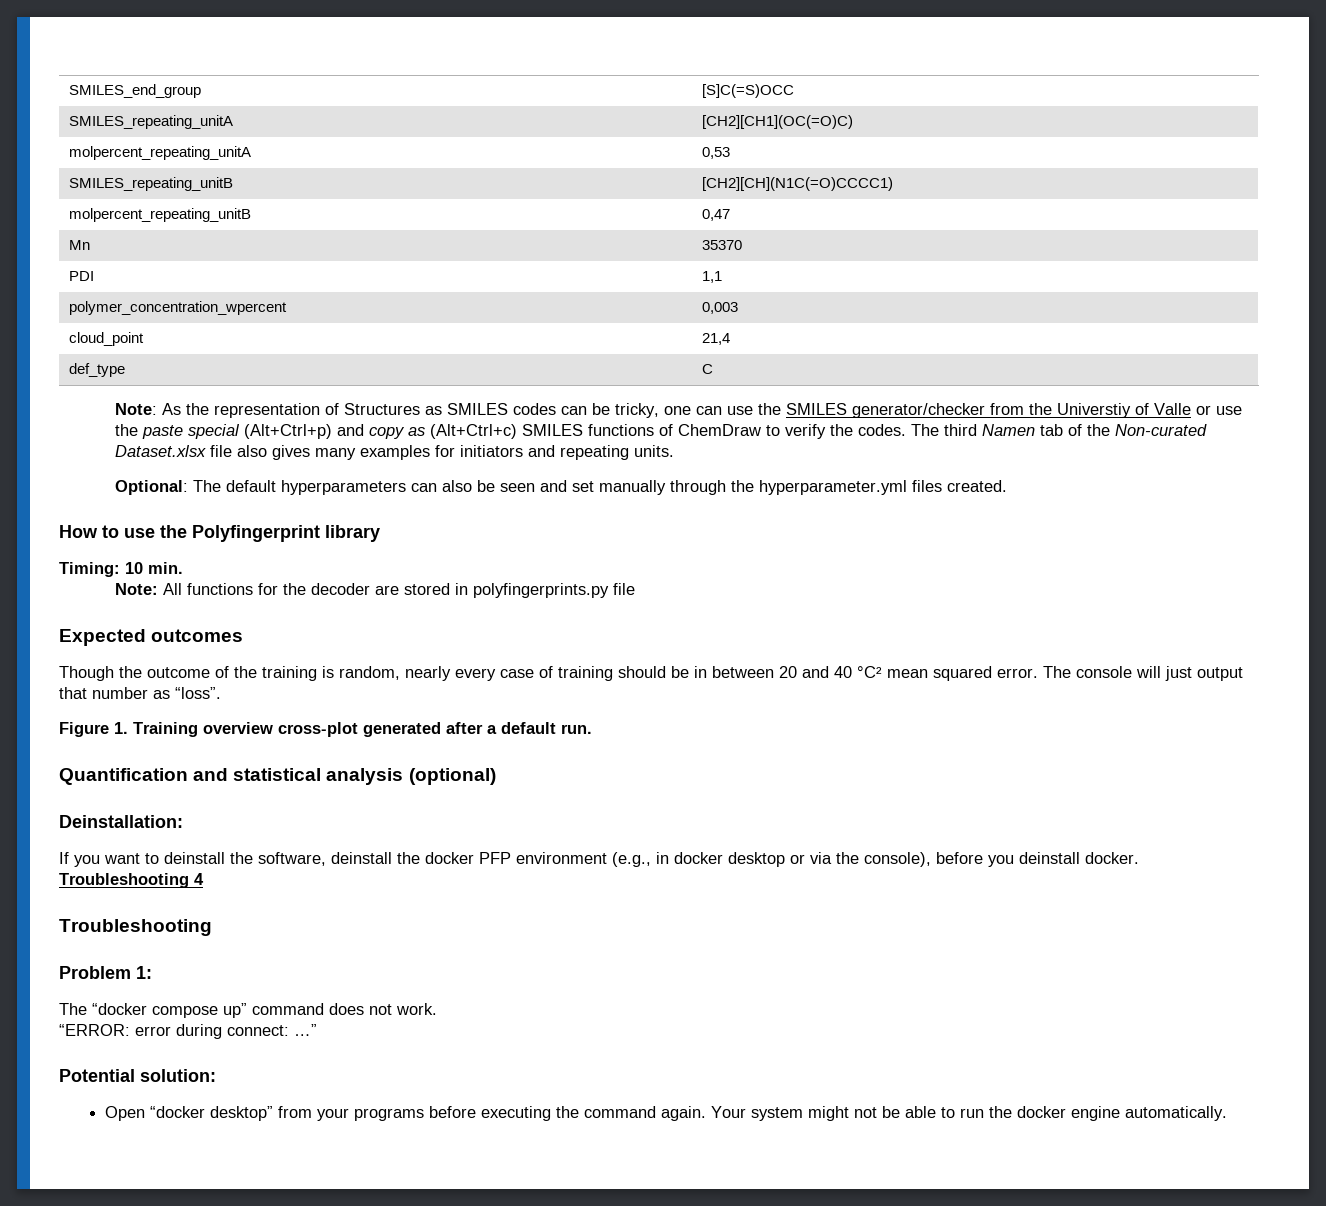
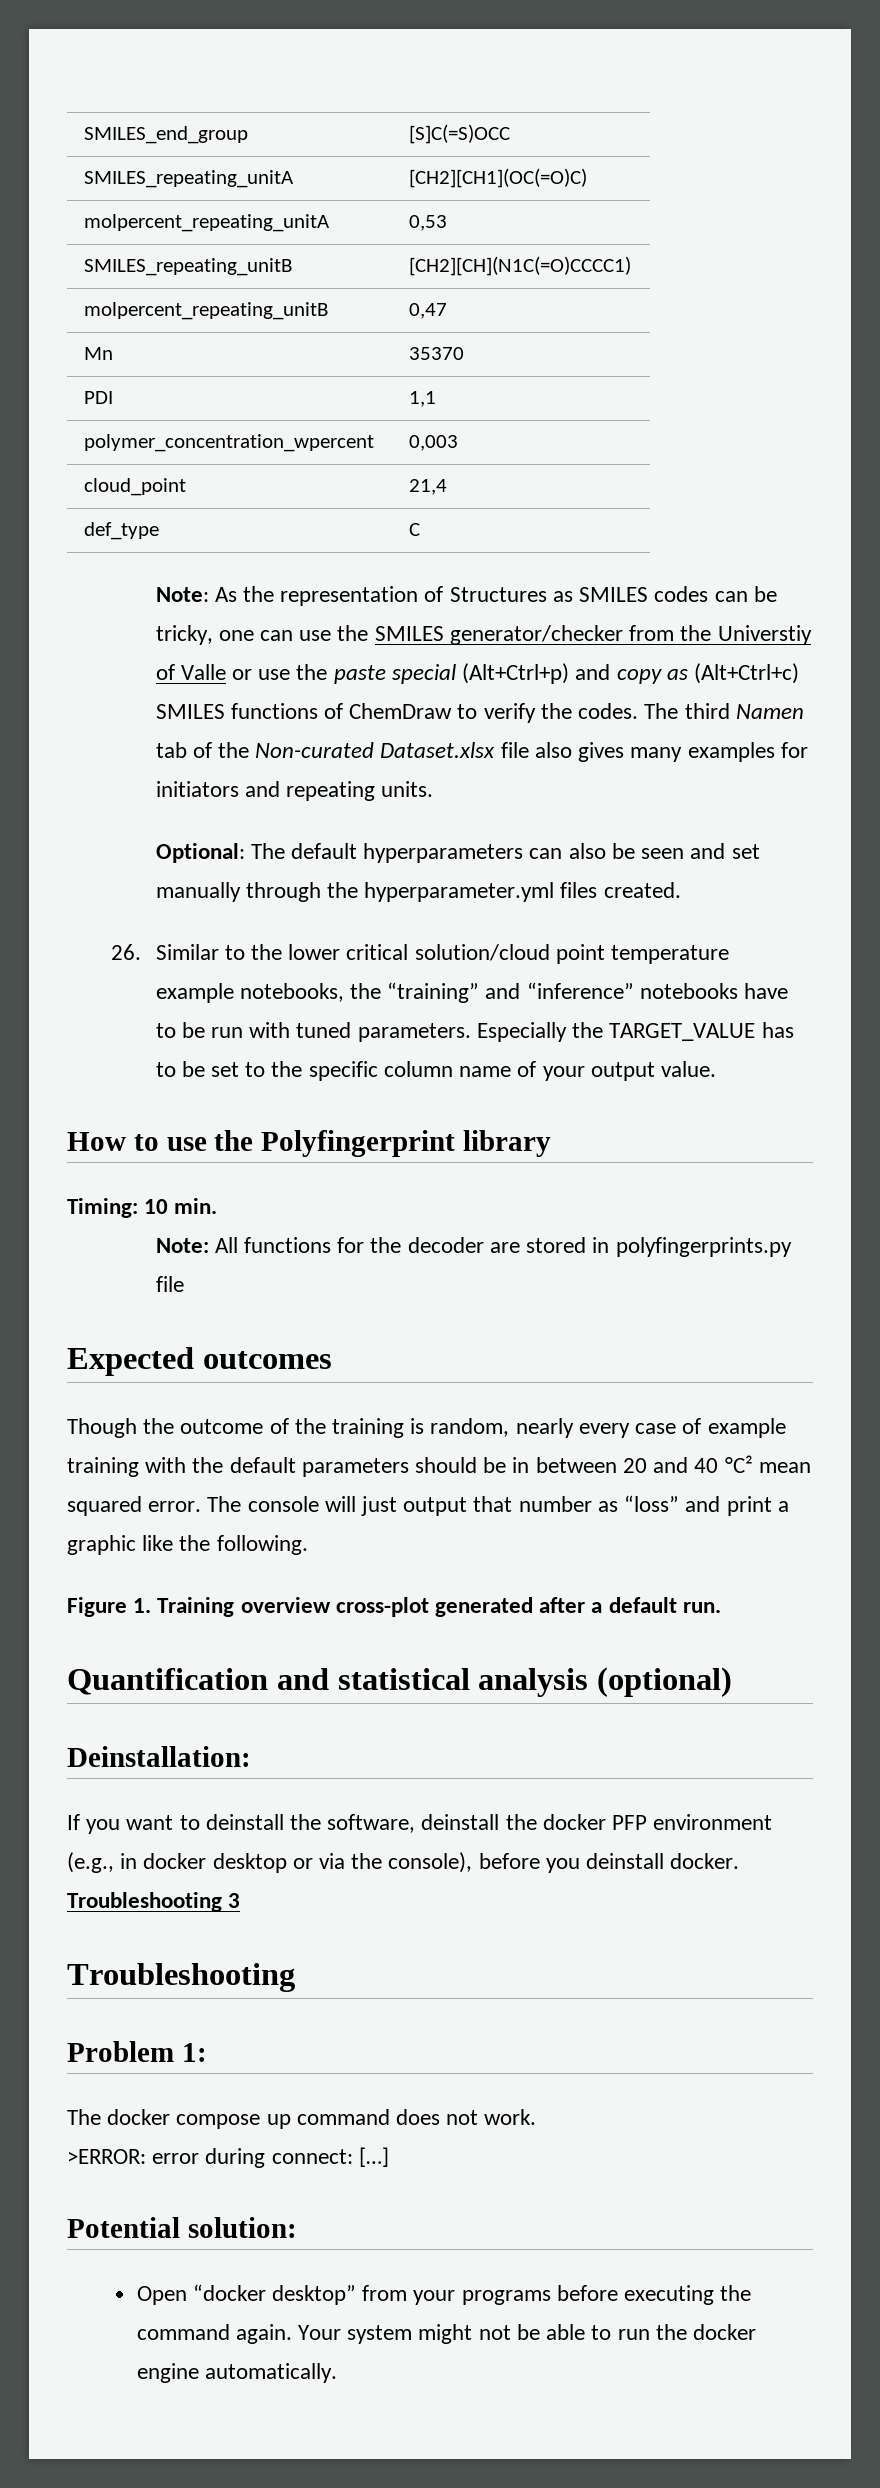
+ 26. Similar to the lower critical solution/cloud point temperature example notebooks, the “training” and “inference” notebooks have to be run with tuned parameters. Especially the TARGET_VALUE has to be set to the specific column name of your output value.
- Though the outcome of the training is random, nearly every case of training should be in between 20 and 40 °C² mean squared error.
+ Though the outcome of the training is random, nearly every case of example training with the default parameters should be in between 20 and 40 °C² mean squared error.
- The console will just output that number as “loss”.
+ The console will just output that number as “loss” and print a graphic like the following.
- Troubleshooting 4
+ Troubleshooting 3
- The “docker compose up” command does not work.
+ The docker compose up command does not work.
- “ERROR: error during connect: …”
+ >ERROR: error during connect: […]

